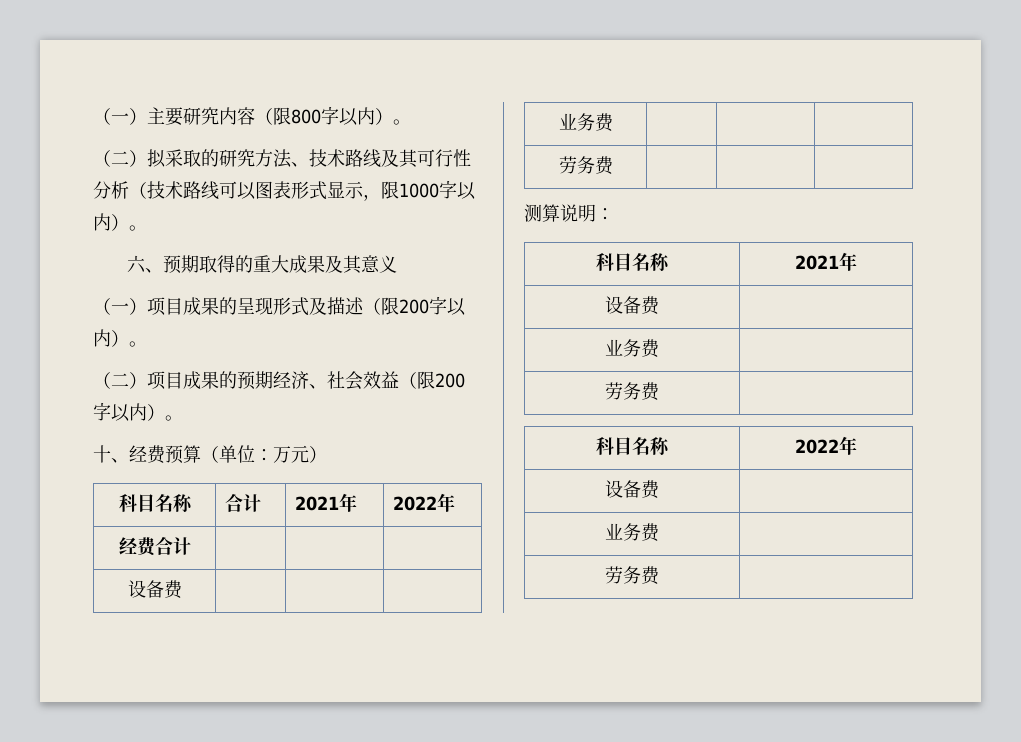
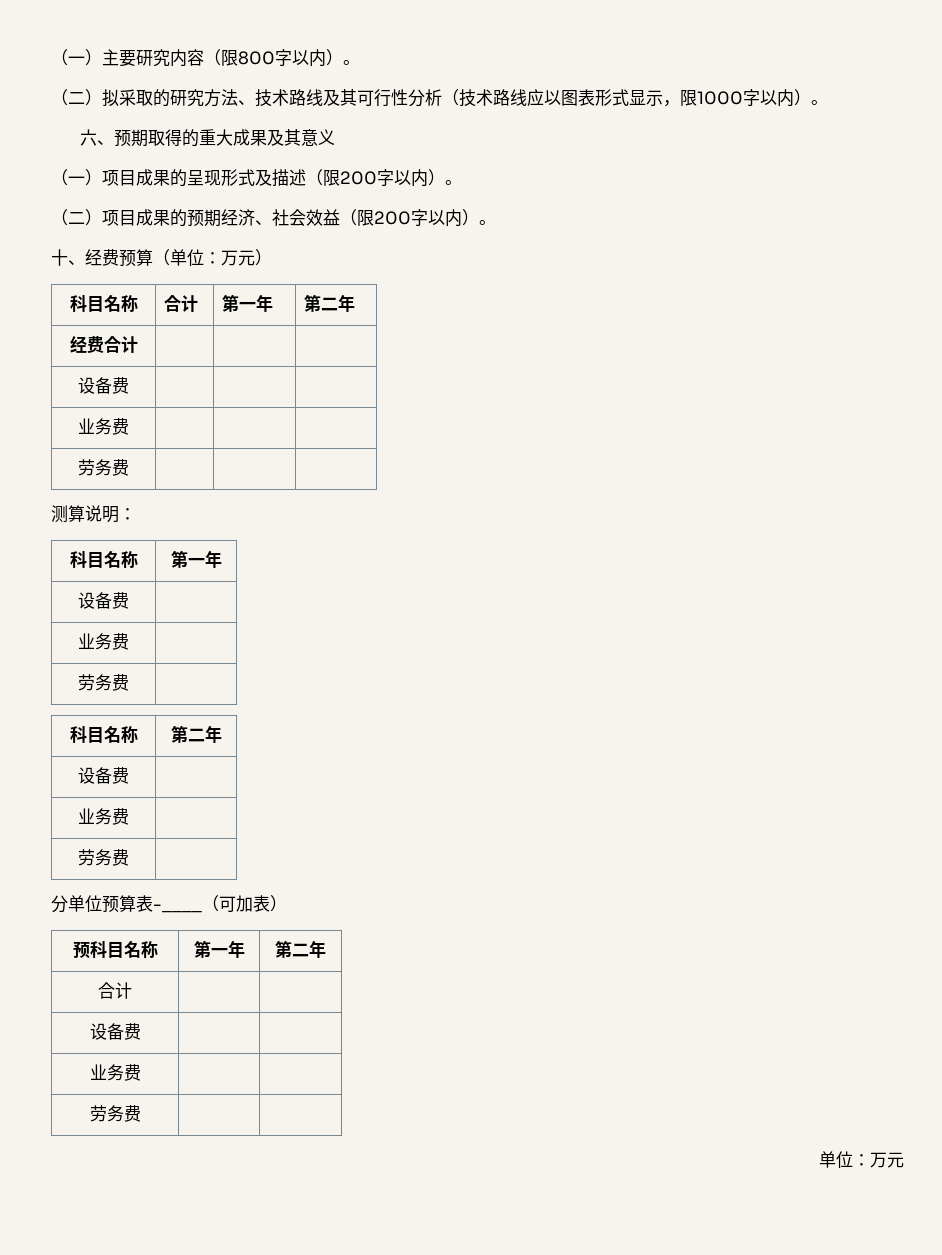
- （二）拟采取的研究方法、技术路线及其可行性分析（技术路线可以图表形式显示，限1000字以内）。
+ （二）拟采取的研究方法、技术路线及其可行性分析（技术路线应以图表形式显示，限1000字以内）。
- 科目名称 | 合计 | 2021年 | 2022年
+ 科目名称 | 合计 | 第一年 | 第二年
  测算说明：
- 科目名称 | 2021年
+ 科目名称 | 第一年
- 科目名称 | 2022年
+ 科目名称 | 第二年
  设备费 |
  业务费 |
  劳务费 |
+ 分单位预算表-____（可加表）
+ 预科目名称 | 第一年 | 第二年
+ 合计 | |
+ 设备费 | |
+ 业务费 | |
+ 劳务费 | |
+ 单位：万元

